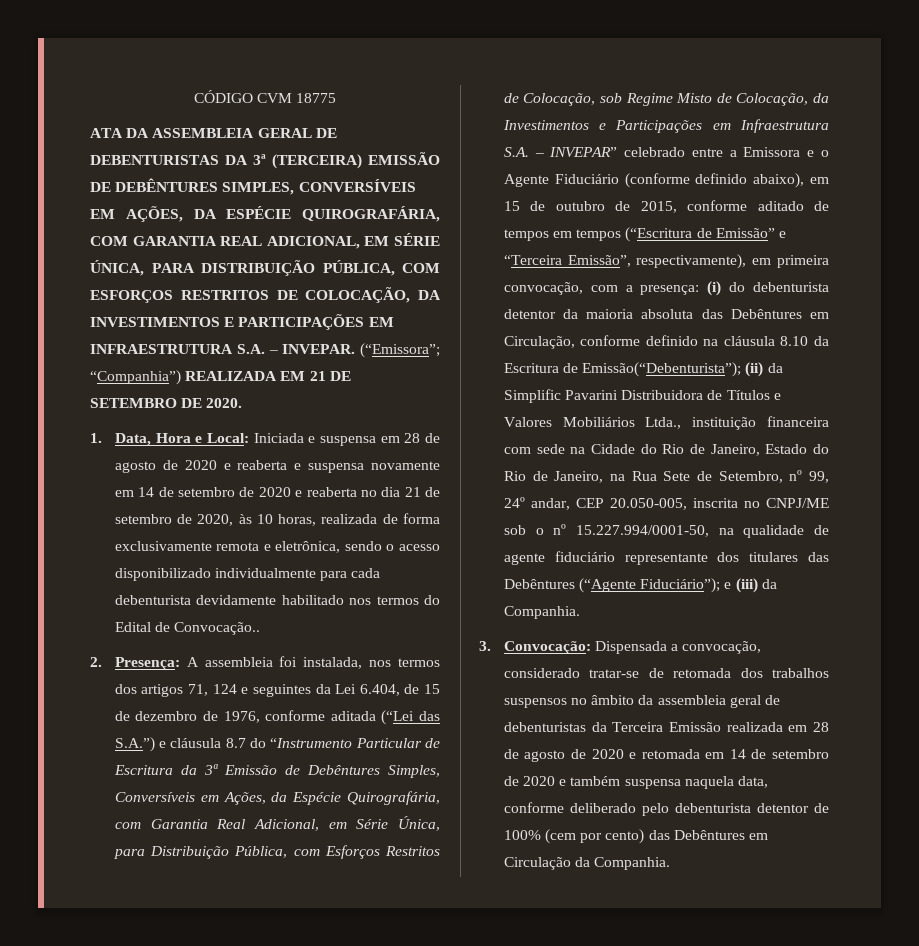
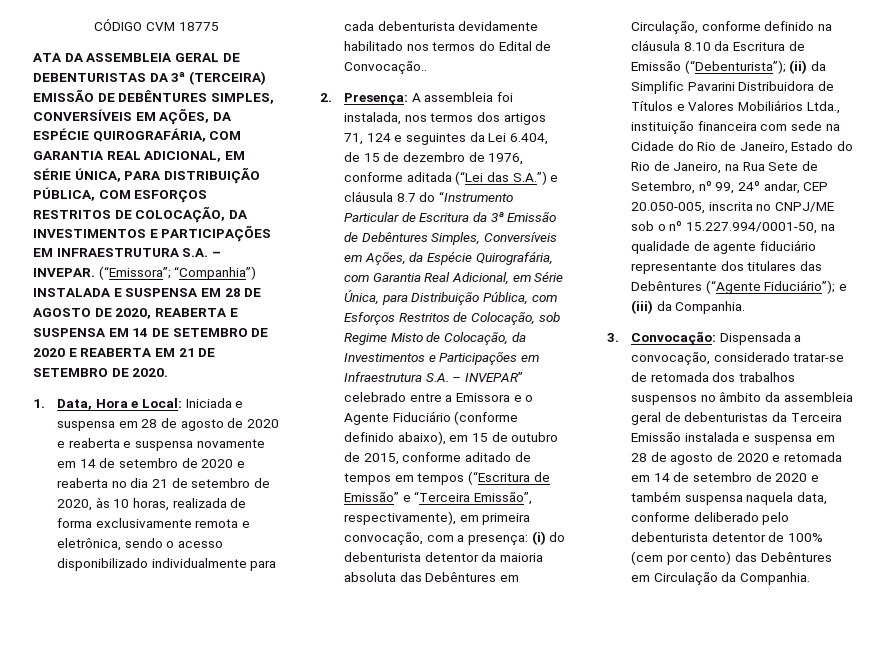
- (“Emissora”; “Companhia”) REALIZADA EM 21 DE SETEMBRO DE 2020.
+ (“Emissora”; “Companhia”) INSTALADA E SUSPENSA EM 28 DE AGOSTO DE 2020, REABERTA E SUSPENSA EM 14 DE SETEMBRO DE 2020 E REABERTA EM 21 DE SETEMBRO DE 2020.
- (i) do debenturista detentor da maioria absoluta das Debêntures em Circulação, conforme definido na cláusula 8.10 da Escritura de Emissão(“Debenturista”);
+ (i) do debenturista detentor da maioria absoluta das Debêntures em Circulação, conforme definido na cláusula 8.10 da Escritura de Emissão (“Debenturista”);
- 3. Convocação: Dispensada a convocação, considerado tratar-se de retomada dos trabalhos suspensos no âmbito da assembleia geral de debenturistas da Terceira Emissão realizada em 28 de agosto de 2020 e retomada em 14 de setembro de 2020 e também suspensa naquela data, conforme deliberado pelo debenturista detentor de 100% (cem por cento) das Debêntures em Circulação da Companhia.
+ 3. Convocação: Dispensada a convocação, considerado tratar-se de retomada dos trabalhos suspensos no âmbito da assembleia geral de debenturistas da Terceira Emissão instalada e suspensa em 28 de agosto de 2020 e retomada em 14 de setembro de 2020 e também suspensa naquela data, conforme deliberado pelo debenturista detentor de 100% (cem por cento) das Debêntures em Circulação da Companhia.

